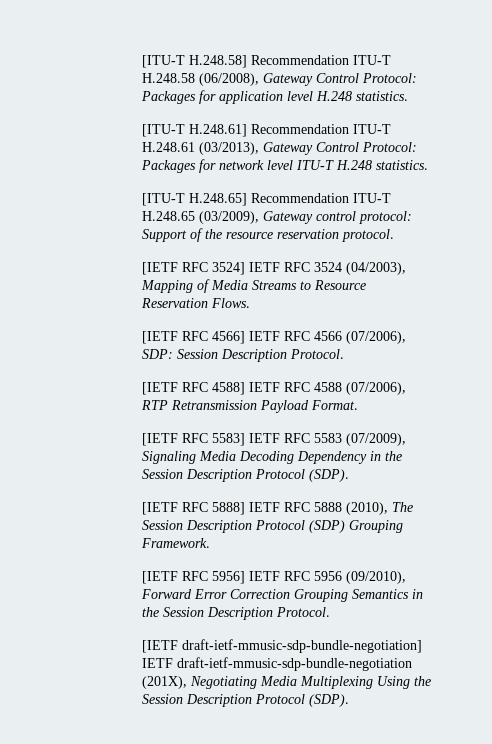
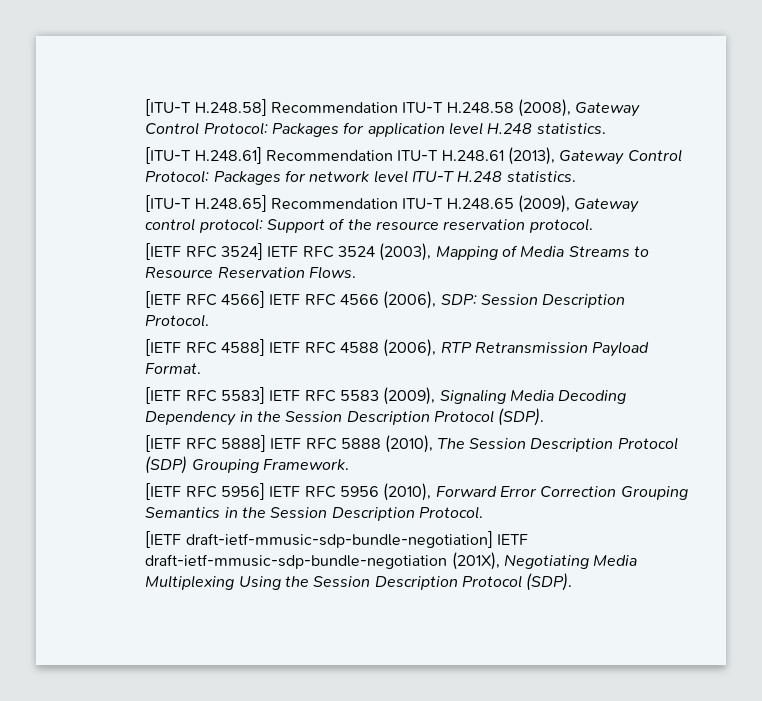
- [ITU-T H.248.58] Recommendation ITU-T H.248.58 (06/2008), Gateway Control Protocol: Packages for application level H.248 statistics.
+ [ITU-T H.248.58] Recommendation ITU-T H.248.58 (2008), Gateway Control Protocol: Packages for application level H.248 statistics.
- [ITU-T H.248.61] Recommendation ITU-T H.248.61 (03/2013), Gateway Control Protocol: Packages for network level ITU-T H.248 statistics.
+ [ITU-T H.248.61] Recommendation ITU-T H.248.61 (2013), Gateway Control Protocol: Packages for network level ITU-T H.248 statistics.
- [ITU-T H.248.65] Recommendation ITU-T H.248.65 (03/2009), Gateway control protocol: Support of the resource reservation protocol.
+ [ITU-T H.248.65] Recommendation ITU-T H.248.65 (2009), Gateway control protocol: Support of the resource reservation protocol.
- [IETF RFC 3524] IETF RFC 3524 (04/2003), Mapping of Media Streams to Resource Reservation Flows.
+ [IETF RFC 3524] IETF RFC 3524 (2003), Mapping of Media Streams to Resource Reservation Flows.
- [IETF RFC 4566] IETF RFC 4566 (07/2006), SDP: Session Description Protocol.
+ [IETF RFC 4566] IETF RFC 4566 (2006), SDP: Session Description Protocol.
- [IETF RFC 4588] IETF RFC 4588 (07/2006), RTP Retransmission Payload Format.
+ [IETF RFC 4588] IETF RFC 4588 (2006), RTP Retransmission Payload Format.
- [IETF RFC 5583] IETF RFC 5583 (07/2009), Signaling Media Decoding Dependency in the Session Description Protocol (SDP).
+ [IETF RFC 5583] IETF RFC 5583 (2009), Signaling Media Decoding Dependency in the Session Description Protocol (SDP).
- [IETF RFC 5956] IETF RFC 5956 (09/2010), Forward Error Correction Grouping Semantics in the Session Description Protocol.
+ [IETF RFC 5956] IETF RFC 5956 (2010), Forward Error Correction Grouping Semantics in the Session Description Protocol.

